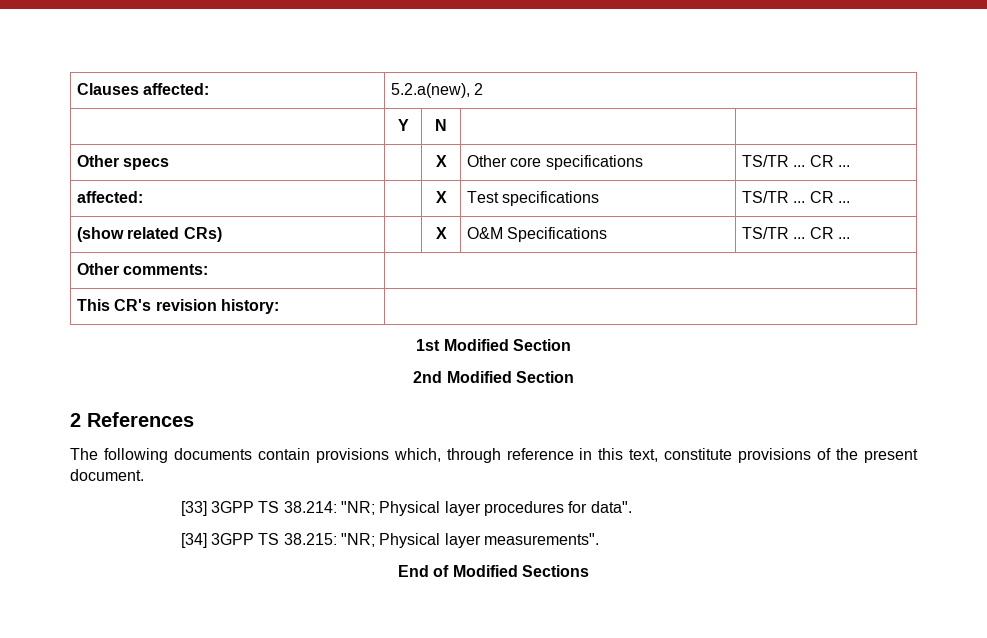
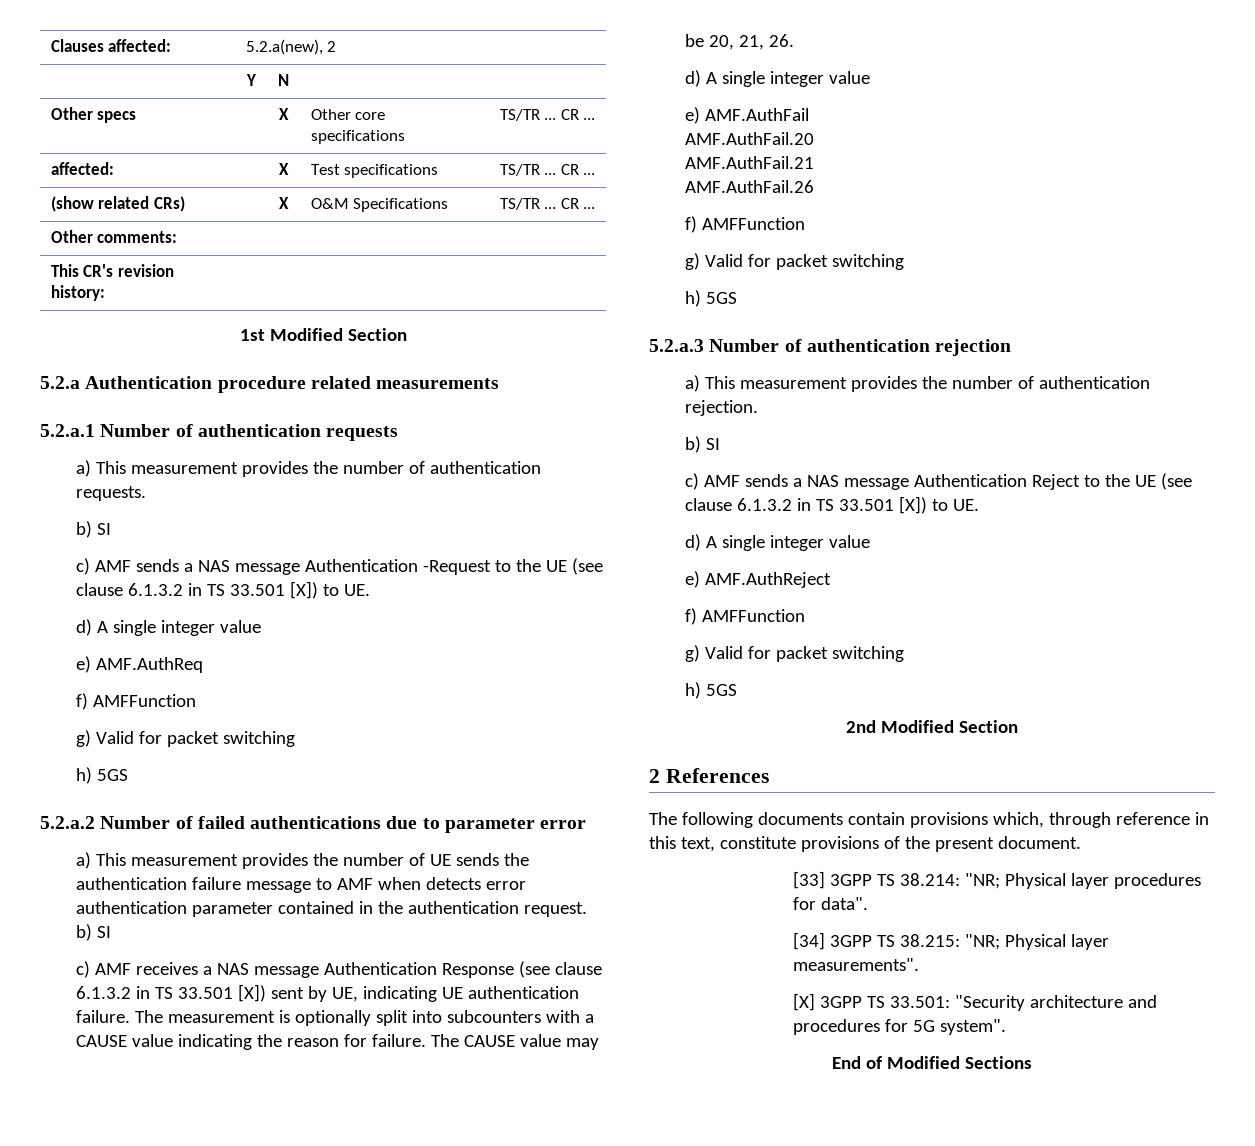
+ 5.2.a Authentication procedure related measurements
+ 5.2.a.1 Number of authentication requests
+ a) This measurement provides the number of authentication requests.
+ b) SI
+ c) AMF sends a NAS message Authentication -Request to the UE (see clause 6.1.3.2 in TS 33.501 [X]) to UE.
+ d) A single integer value
+ e) AMF.AuthReq
+ f) AMFFunction
+ g) Valid for packet switching
+ h) 5GS
+ 5.2.a.2 Number of failed authentications due to parameter error
+ a) This measurement provides the number of UE sends the authentication failure message to AMF when detects error authentication parameter contained in the authentication request. b) SI
+ c) AMF receives a NAS message Authentication Response (see clause 6.1.3.2 in TS 33.501 [X]) sent by UE, indicating UE authentication failure. The measurement is optionally split into subcounters with a CAUSE value indicating the reason for failure. The CAUSE value may be 20, 21, 26.
+ d) A single integer value
+ e) AMF.AuthFail
+ AMF.AuthFail.20
+ AMF.AuthFail.21
+ AMF.AuthFail.26
+ f) AMFFunction
+ g) Valid for packet switching
+ h) 5GS
+ 5.2.a.3 Number of authentication rejection
+ a) This measurement provides the number of authentication rejection.
+ b) SI
+ c) AMF sends a NAS message Authentication Reject to the UE (see clause 6.1.3.2 in TS 33.501 [X]) to UE.
+ d) A single integer value
+ e) AMF.AuthReject
+ f) AMFFunction
+ g) Valid for packet switching
+ h) 5GS
+ [X] 3GPP TS 33.501: "Security architecture and procedures for 5G system".

